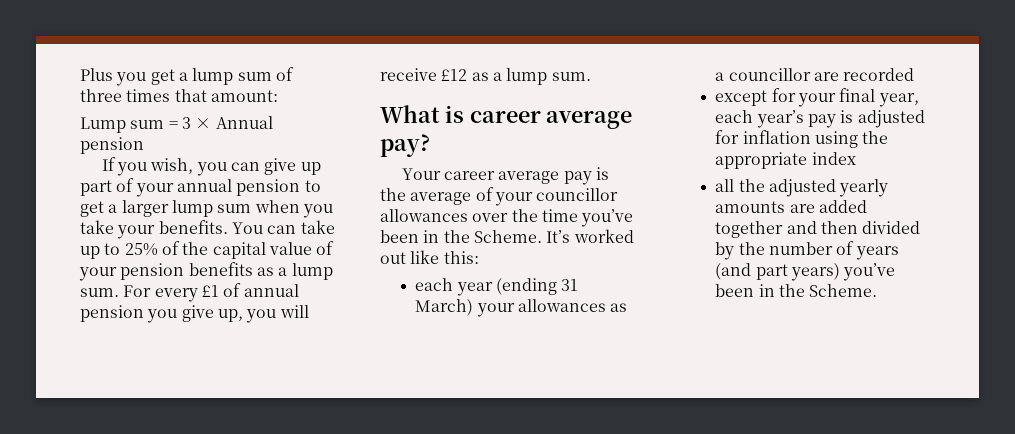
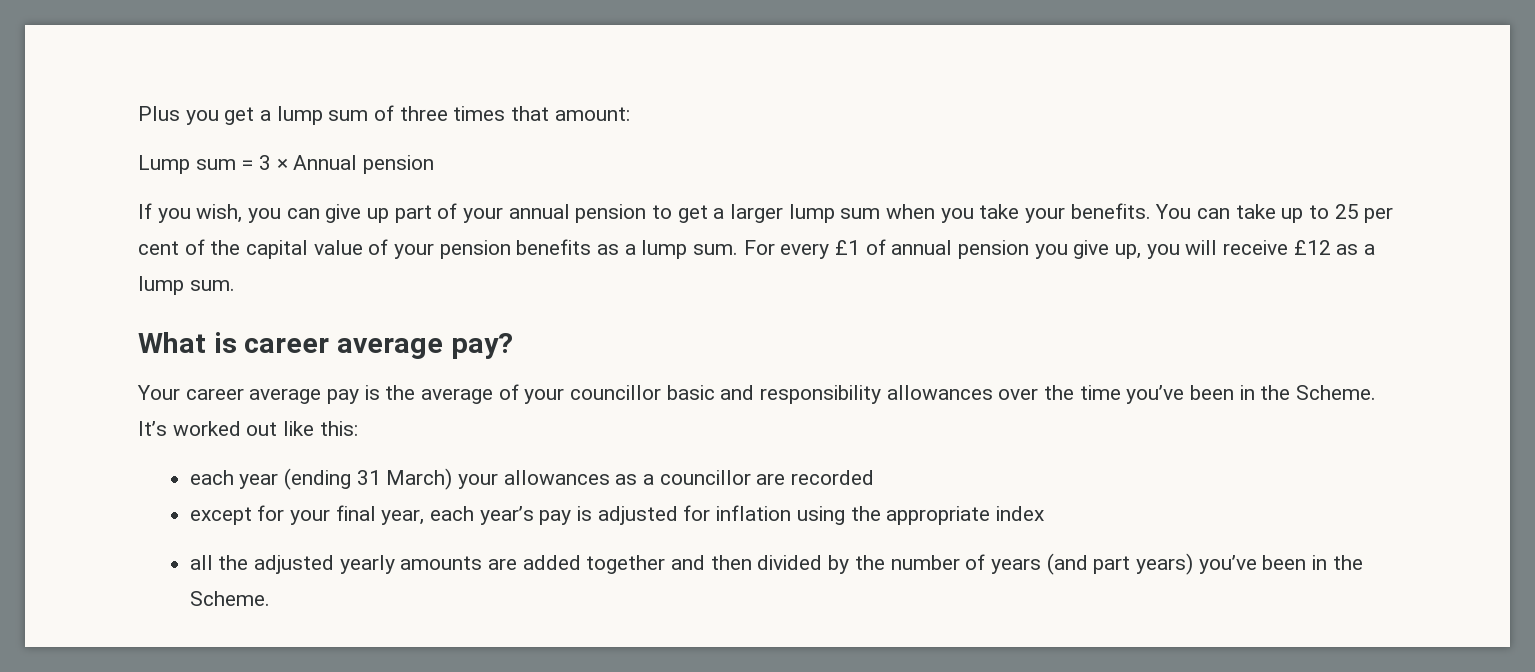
- You can take up to 25% of the capital value of your pension benefits as a lump sum.
+ You can take up to 25 per cent of the capital value of your pension benefits as a lump sum.
- Your career average pay is the average of your councillor allowances over the time you’ve been in the Scheme.
+ Your career average pay is the average of your councillor basic and responsibility allowances over the time you’ve been in the Scheme.

